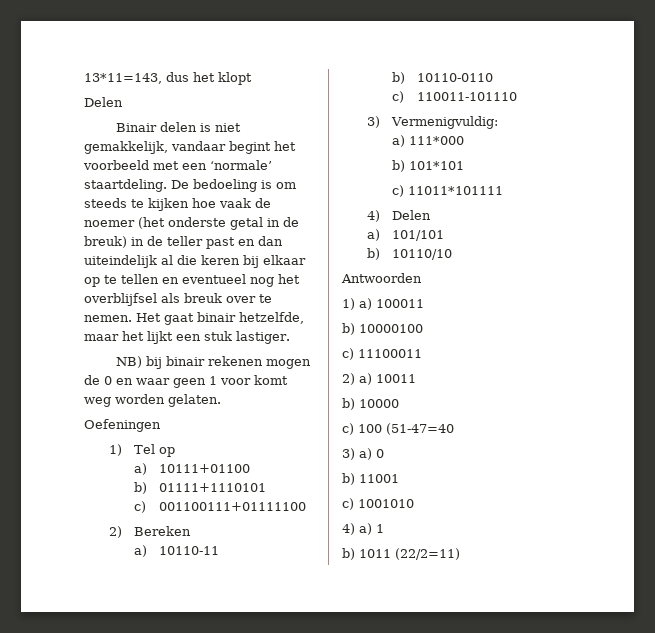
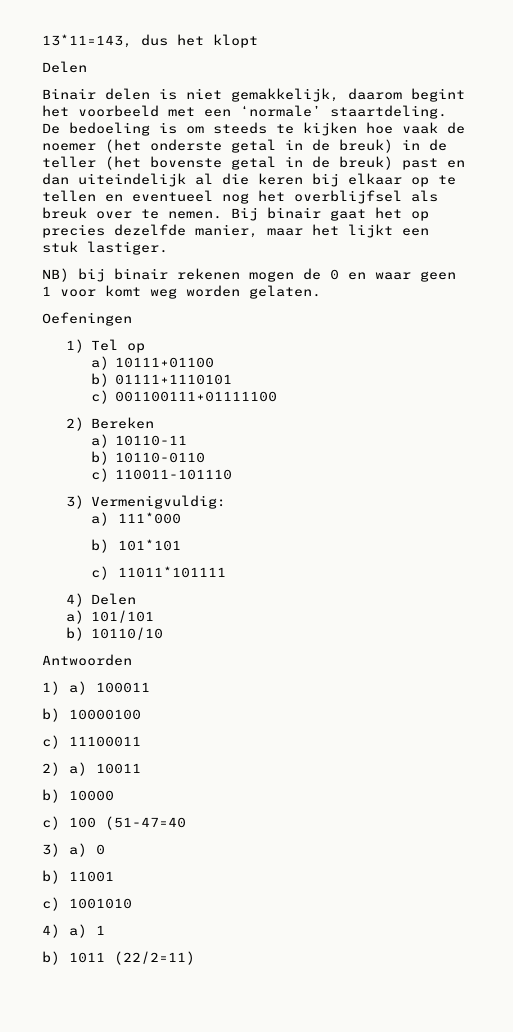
- Binair delen is niet gemakkelijk, vandaar begint het voorbeeld met een ‘normale’ staartdeling.
+ Binair delen is niet gemakkelijk, daarom begint het voorbeeld met een ‘normale’ staartdeling.
- De bedoeling is om steeds te kijken hoe vaak de noemer (het onderste getal in de breuk) in de teller past en dan uiteindelijk al die keren bij elkaar op te tellen en eventueel nog het overblijfsel als breuk over te nemen.
+ De bedoeling is om steeds te kijken hoe vaak de noemer (het onderste getal in de breuk) in de teller (het bovenste getal in de breuk) past en dan uiteindelijk al die keren bij elkaar op te tellen en eventueel nog het overblijfsel als breuk over te nemen.
- Het gaat binair hetzelfde, maar het lijkt een stuk lastiger.
+ Bij binair gaat het op precies dezelfde manier, maar het lijkt een stuk lastiger.

